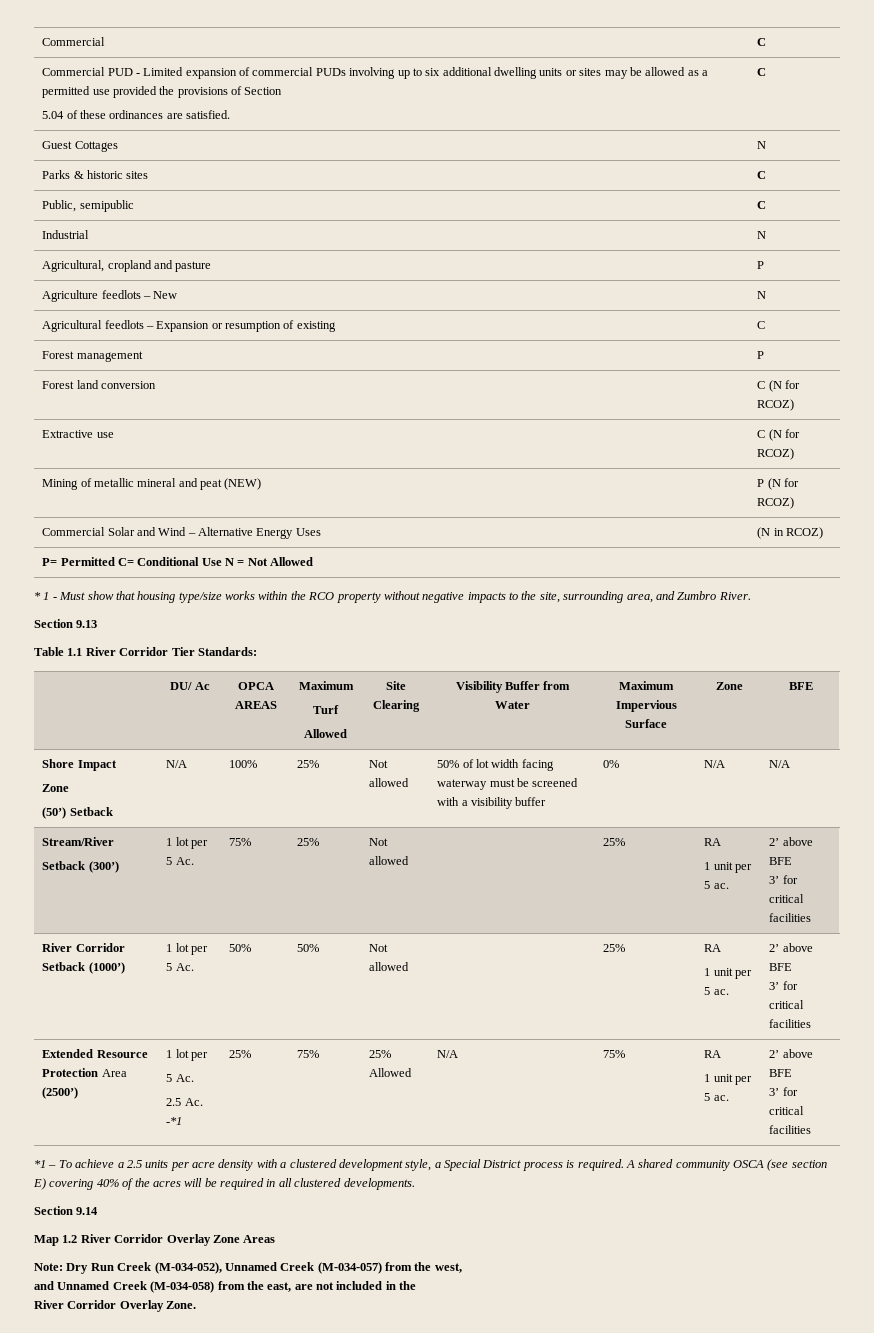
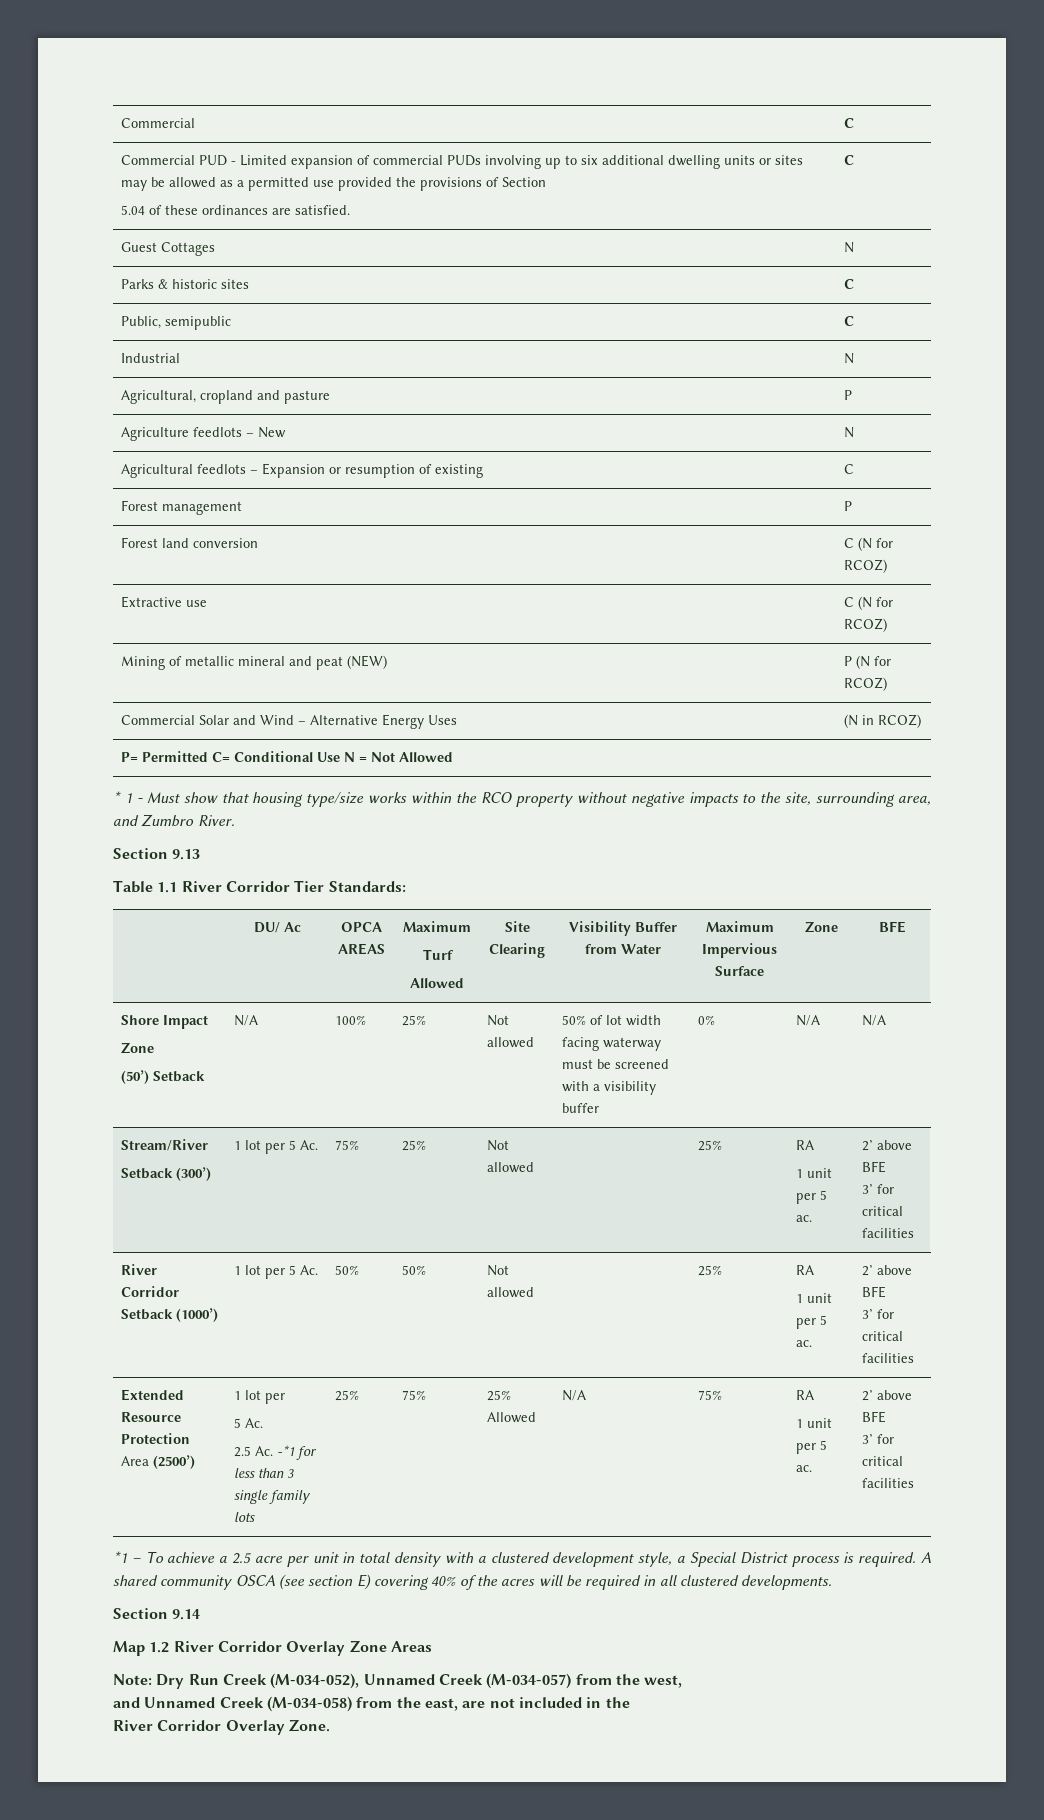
  Extended Resource Protection Area (2500’) | 1 lot per
  5 Ac.
- 2.5 Ac. -*1 | 25% | 75% | 25% Allowed | N/A | 75% | RA
+ 2.5 Ac. -*1 for less than 3 single family lots | 25% | 75% | 25% Allowed | N/A | 75% | RA
- *1 – To achieve a 2.5 units per acre density with a clustered development style, a Special District process is required.
+ *1 – To achieve a 2.5 acre per unit in total density with a clustered development style, a Special District process is required.

